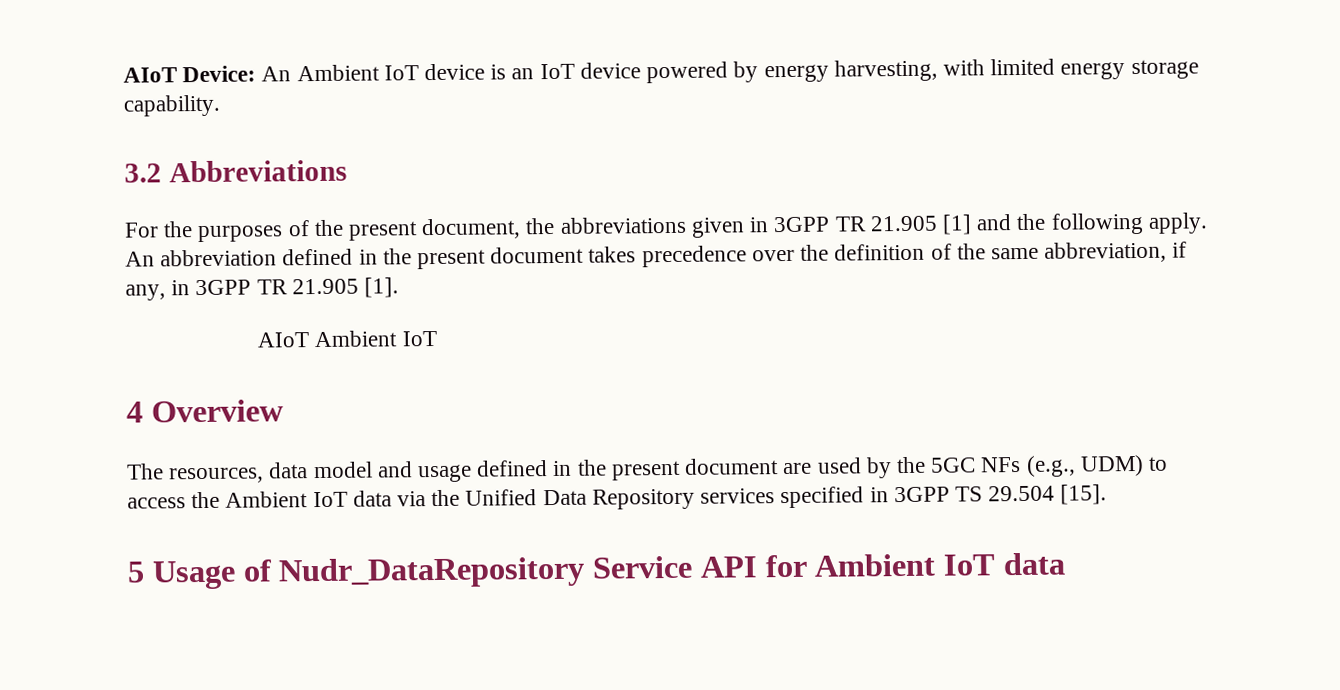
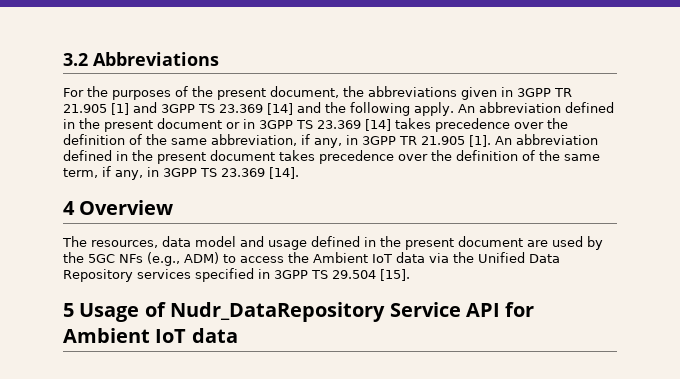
- AIoT Device: An Ambient IoT device is an IoT device powered by energy harvesting, with limited energy storage capability.
- For the purposes of the present document, the abbreviations given in 3GPP TR 21.905 [1] and the following apply.
+ For the purposes of the present document, the abbreviations given in 3GPP TR 21.905 [1] and 3GPP TS 23.369 [14] and the following apply.
- An abbreviation defined in the present document takes precedence over the definition of the same abbreviation, if any, in 3GPP TR 21.905 [1].
- AIoT Ambient IoT
+ An abbreviation defined in the present document or in 3GPP TS 23.369 [14] takes precedence over the definition of the same abbreviation, if any, in 3GPP TR 21.905 [1]. An abbreviation defined in the present document takes precedence over the definition of the same term, if any, in 3GPP TS 23.369 [14].
- The resources, data model and usage defined in the present document are used by the 5GC NFs (e.g., UDM) to access the Ambient IoT data via the Unified Data Repository services specified in 3GPP TS 29.504 [15].
+ The resources, data model and usage defined in the present document are used by the 5GC NFs (e.g., ADM) to access the Ambient IoT data via the Unified Data Repository services specified in 3GPP TS 29.504 [15].

